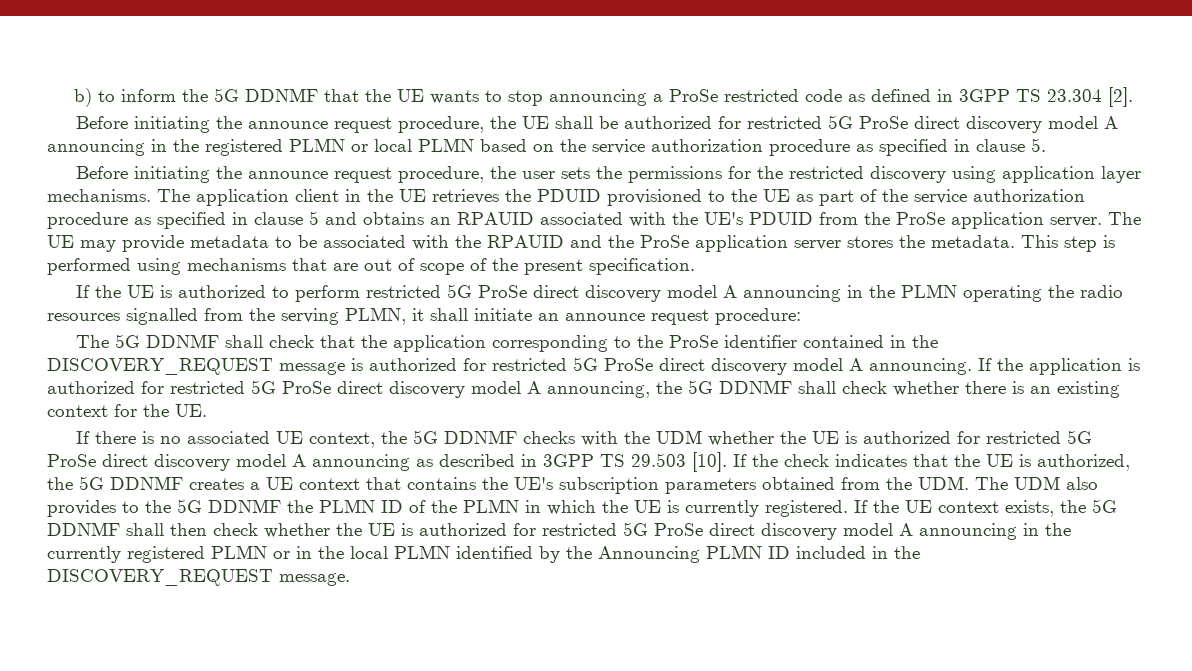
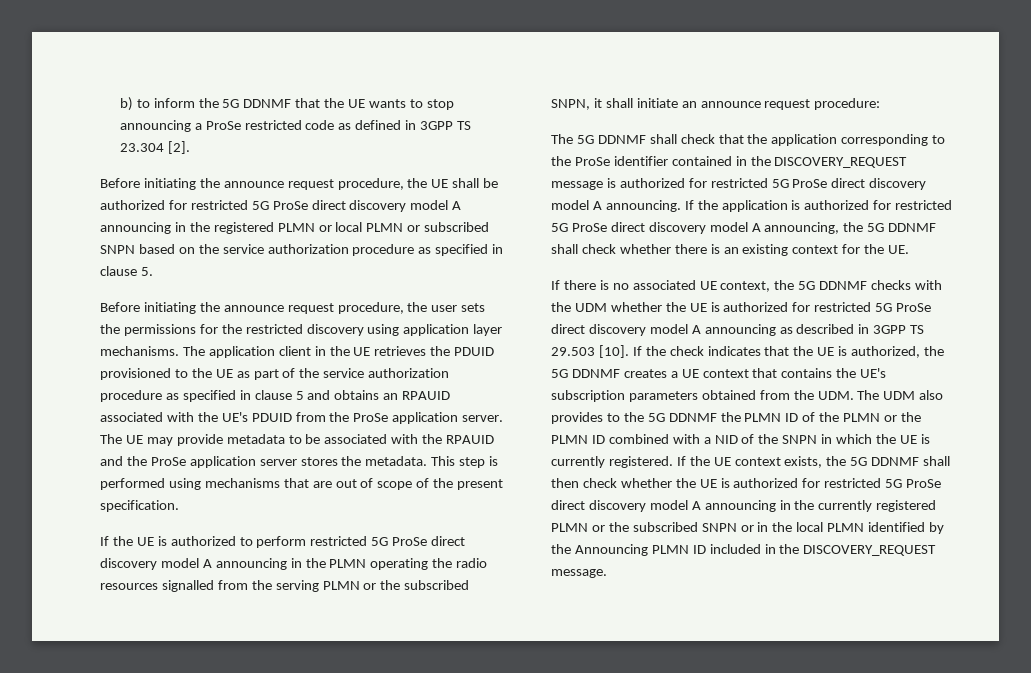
- Before initiating the announce request procedure, the UE shall be authorized for restricted 5G ProSe direct discovery model A announcing in the registered PLMN or local PLMN based on the service authorization procedure as specified in clause 5.
+ Before initiating the announce request procedure, the UE shall be authorized for restricted 5G ProSe direct discovery model A announcing in the registered PLMN or local PLMN or subscribed SNPN based on the service authorization procedure as specified in clause 5.
- If the UE is authorized to perform restricted 5G ProSe direct discovery model A announcing in the PLMN operating the radio resources signalled from the serving PLMN, it shall initiate an announce request procedure:
+ If the UE is authorized to perform restricted 5G ProSe direct discovery model A announcing in the PLMN operating the radio resources signalled from the serving PLMN or the subscribed SNPN, it shall initiate an announce request procedure:
- If the check indicates that the UE is authorized, the 5G DDNMF creates a UE context that contains the UE's subscription parameters obtained from the UDM. The UDM also provides to the 5G DDNMF the PLMN ID of the PLMN in which the UE is currently registered.
+ If the check indicates that the UE is authorized, the 5G DDNMF creates a UE context that contains the UE's subscription parameters obtained from the UDM. The UDM also provides to the 5G DDNMF the PLMN ID of the PLMN or the PLMN ID combined with a NID of the SNPN in which the UE is currently registered.
- If the UE context exists, the 5G DDNMF shall then check whether the UE is authorized for restricted 5G ProSe direct discovery model A announcing in the currently registered PLMN or in the local PLMN identified by the Announcing PLMN ID included in the DISCOVERY_REQUEST message.
+ If the UE context exists, the 5G DDNMF shall then check whether the UE is authorized for restricted 5G ProSe direct discovery model A announcing in the currently registered PLMN or the subscribed SNPN or in the local PLMN identified by the Announcing PLMN ID included in the DISCOVERY_REQUEST message.

